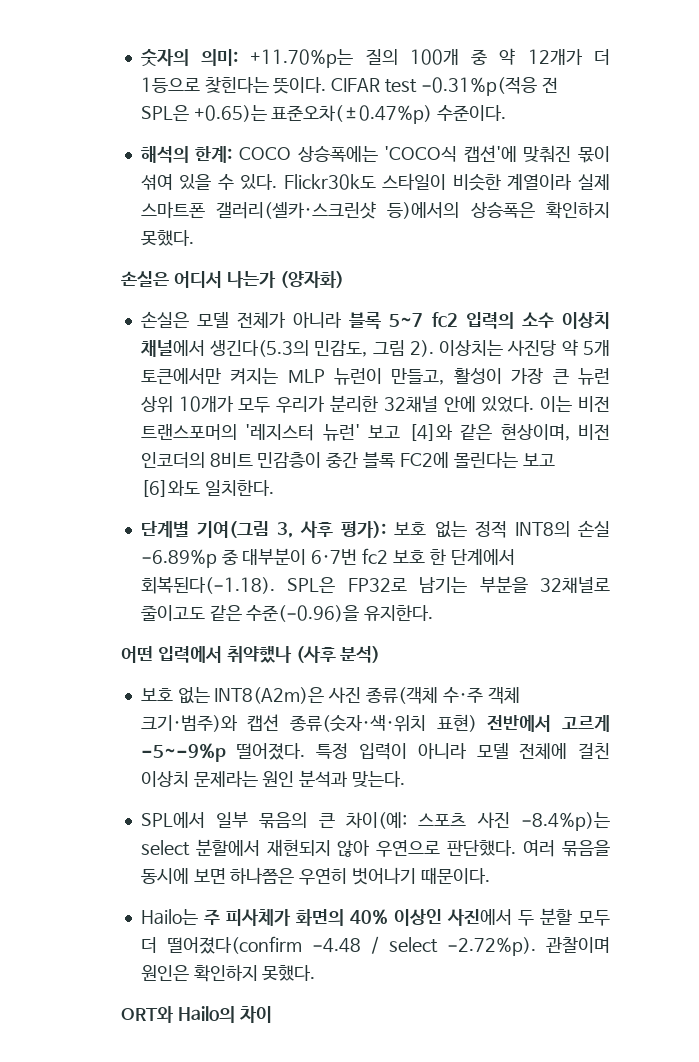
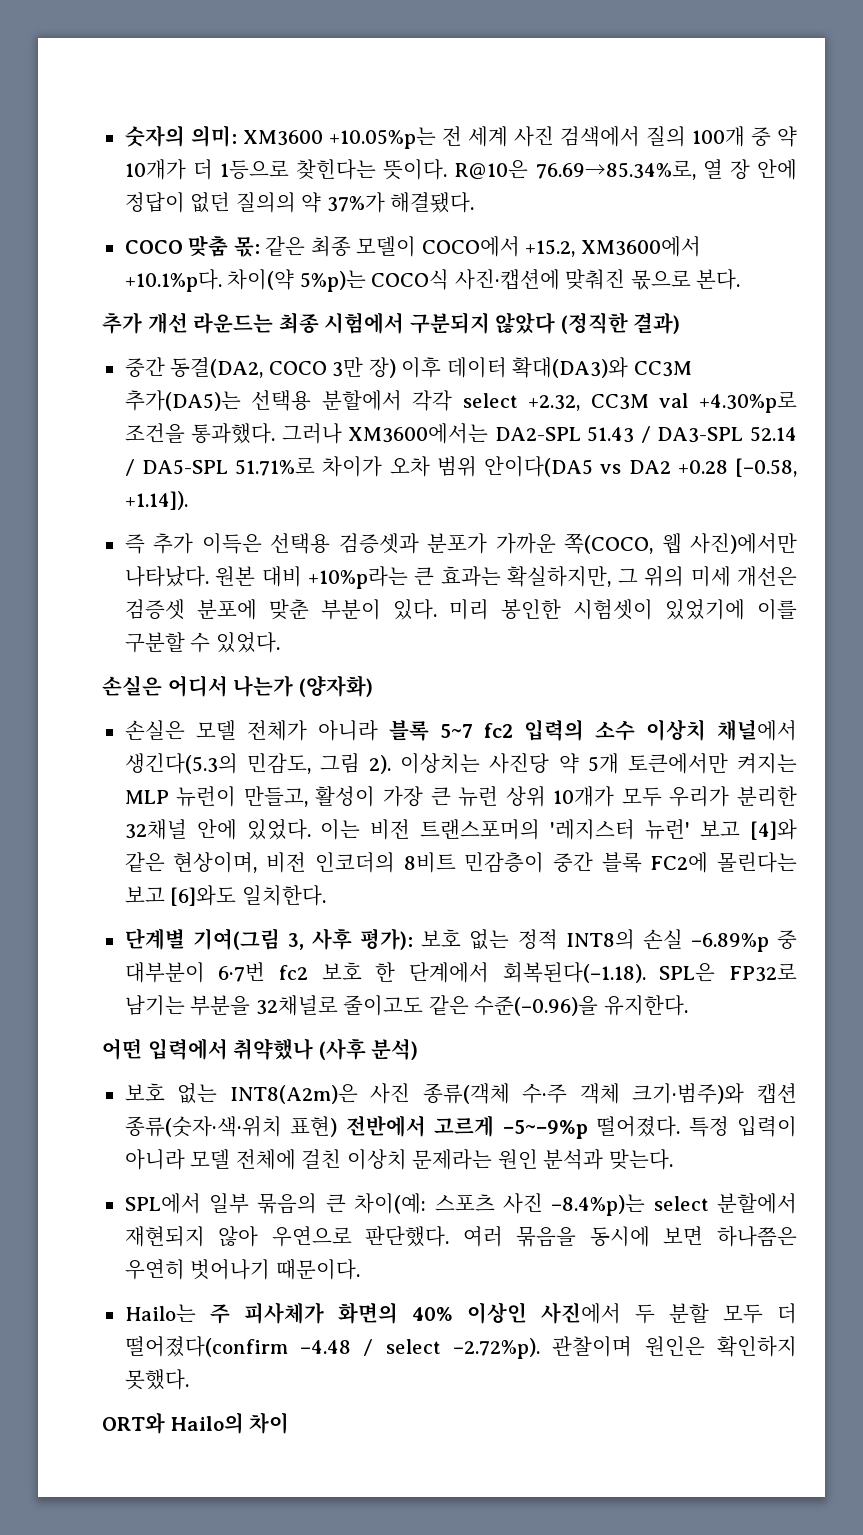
- 숫자의 의미: +11.70%p는 질의 100개 중 약 12개가 더 1등으로 찾힌다는 뜻이다.
+ 숫자의 의미: XM3600 +10.05%p는 전 세계 사진 검색에서 질의 100개 중 약 10개가 더 1등으로 찾힌다는 뜻이다.
- CIFAR test −0.31%p(적응 전 SPL은 +0.65)는 표준오차(±0.47%p) 수준이다.
- 해석의 한계: COCO 상승폭에는 'COCO식 캡션'에 맞춰진 몫이 섞여 있을 수 있다. Flickr30k도 스타일이 비슷한 계열이라 실제 스마트폰 갤러리(셀카·스크린샷 등)에서의 상승폭은 확인하지 못했다.
+ R@10은 76.69→85.34%로, 열 장 안에 정답이 없던 질의의 약 37%가 해결됐다.
+ COCO 맞춤 몫: 같은 최종 모델이 COCO에서 +15.2, XM3600에서 +10.1%p다. 차이(약 5%p)는 COCO식 사진·캡션에 맞춰진 몫으로 본다.
+ 추가 개선 라운드는 최종 시험에서 구분되지 않았다 (정직한 결과)
+ 중간 동결(DA2, COCO 3만 장) 이후 데이터 확대(DA3)와 CC3M 추가(DA5)는 선택용 분할에서 각각 select +2.32, CC3M val +4.30%p로 조건을 통과했다. 그러나 XM3600에서는 DA2-SPL 51.43 / DA3-SPL 52.14 / DA5-SPL 51.71%로 차이가 오차 범위 안이다(DA5 vs DA2 +0.28 [−0.58, +1.14]).
+ 즉 추가 이득은 선택용 검증셋과 분포가 가까운 쪽(COCO, 웹 사진)에서만 나타났다. 원본 대비 +10%p라는 큰 효과는 확실하지만, 그 위의 미세 개선은 검증셋 분포에 맞춘 부분이 있다. 미리 봉인한 시험셋이 있었기에 이를 구분할 수 있었다.

